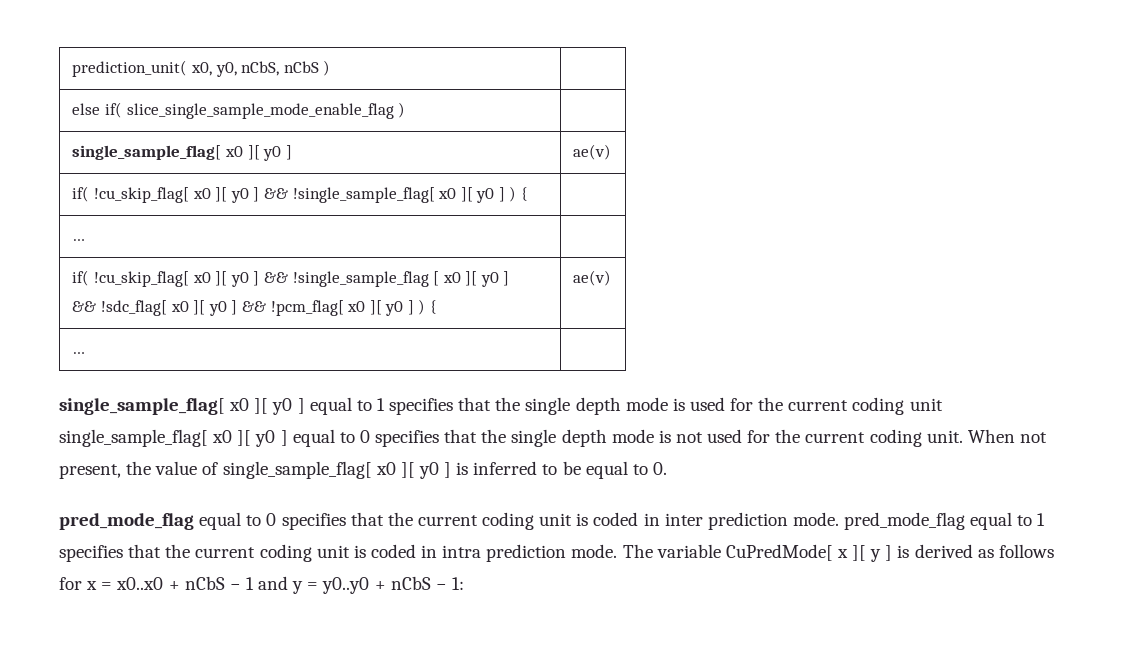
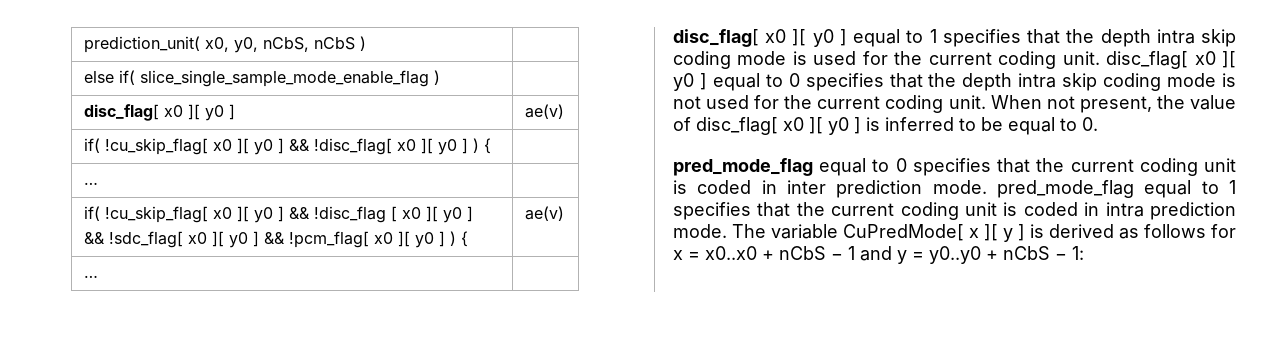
- single_sample_flag[ x0 ][ y0 ] | ae(v)
+ disc_flag[ x0 ][ y0 ] | ae(v)
- if( !cu_skip_flag[ x0 ][ y0 ] && !single_sample_flag[ x0 ][ y0 ] ) { |
+ if( !cu_skip_flag[ x0 ][ y0 ] && !disc_flag[ x0 ][ y0 ] ) { |
- if( !cu_skip_flag[ x0 ][ y0 ] && !single_sample_flag [ x0 ][ y0 ]
+ if( !cu_skip_flag[ x0 ][ y0 ] && !disc_flag [ x0 ][ y0 ]
- single_sample_flag[ x0 ][ y0 ] equal to 1 specifies that the single depth mode is used for the current coding unit single_sample_flag[ x0 ][ y0 ] equal to 0 specifies that the single depth mode is not used for the current coding unit.
+ disc_flag[ x0 ][ y0 ] equal to 1 specifies that the depth intra skip coding mode is used for the current coding unit. disc_flag[ x0 ][ y0 ] equal to 0 specifies that the depth intra skip coding mode is not used for the current coding unit.
- When not present, the value of single_sample_flag[ x0 ][ y0 ] is inferred to be equal to 0.
+ When not present, the value of disc_flag[ x0 ][ y0 ] is inferred to be equal to 0.

